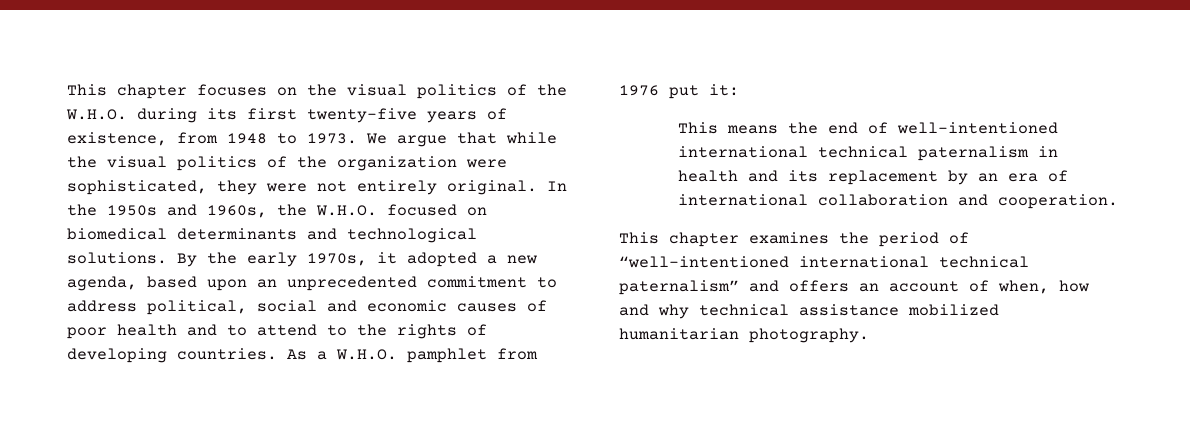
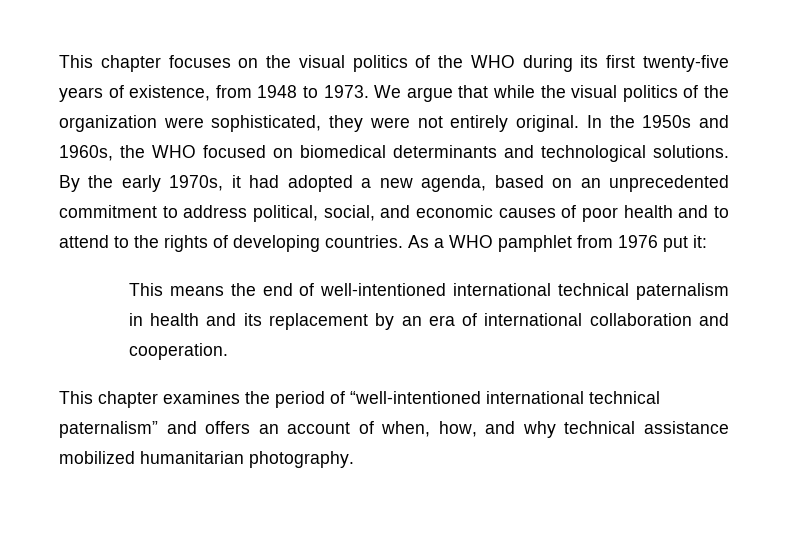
- This chapter focuses on the visual politics of the W.H.O. during its first twenty-five years of existence, from 1948 to 1973.
+ This chapter focuses on the visual politics of the WHO during its first twenty-five years of existence, from 1948 to 1973.
- In the 1950s and 1960s, the W.H.O. focused on biomedical determinants and technological solutions.
+ In the 1950s and 1960s, the WHO focused on biomedical determinants and technological solutions.
- By the early 1970s, it adopted a new agenda, based upon an unprecedented commitment to address political, social and economic causes of poor health and to attend to the rights of developing countries.
+ By the early 1970s, it had adopted a new agenda, based on an unprecedented commitment to address political, social, and economic causes of poor health and to attend to the rights of developing countries.
- As a W.H.O. pamphlet from 1976 put it:
+ As a WHO pamphlet from 1976 put it:
- This chapter examines the period of “well-intentioned international technical paternalism” and offers an account of when, how and why technical assistance mobilized humanitarian photography.
+ This chapter examines the period of “well-intentioned international technical paternalism” and offers an account of when, how, and why technical assistance mobilized humanitarian photography.

